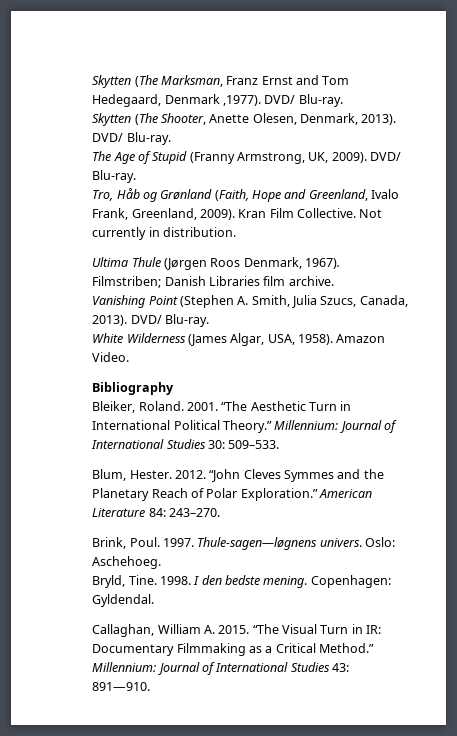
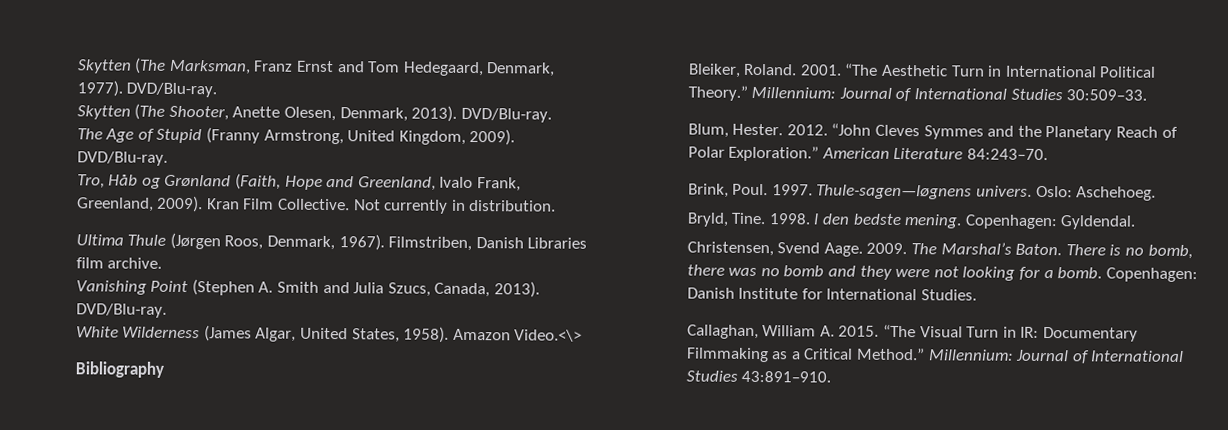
- Skytten (The Marksman, Franz Ernst and Tom Hedegaard, Denmark ,1977). DVD/ Blu-ray.
+ Skytten (The Marksman, Franz Ernst and Tom Hedegaard, Denmark, 1977). DVD/Blu-ray.
- Skytten (The Shooter, Anette Olesen, Denmark, 2013). DVD/ Blu-ray.
+ Skytten (The Shooter, Anette Olesen, Denmark, 2013). DVD/Blu-ray.
- The Age of Stupid (Franny Armstrong, UK, 2009). DVD/ Blu-ray.
+ The Age of Stupid (Franny Armstrong, United Kingdom, 2009). DVD/Blu-ray.
- Ultima Thule (Jørgen Roos Denmark, 1967).
+ Ultima Thule (Jørgen Roos, Denmark, 1967).
- Filmstriben; Danish Libraries film archive.
+ Filmstriben, Danish Libraries film archive.
- Vanishing Point (Stephen A. Smith, Julia Szucs, Canada, 2013). DVD/ Blu-ray.
+ Vanishing Point (Stephen A. Smith and Julia Szucs, Canada, 2013). DVD/Blu-ray.
- White Wilderness (James Algar, USA, 1958).
+ White Wilderness (James Algar, United States, 1958).
- Amazon Video.
+ Amazon Video.<\>
- Millennium: Journal of International Studies 30: 509–533.
+ Millennium: Journal of International Studies 30:509–33.
- American Literature 84: 243–270.
+ American Literature 84:243–70.
+ Christensen, Svend Aage. 2009. The Marshal’s Baton. There is no bomb, there was no bomb and they were not looking for a bomb. Copenhagen: Danish Institute for International Studies.
- Millennium: Journal of International Studies 43: 891—910.
+ Millennium: Journal of International Studies 43:891–910.

